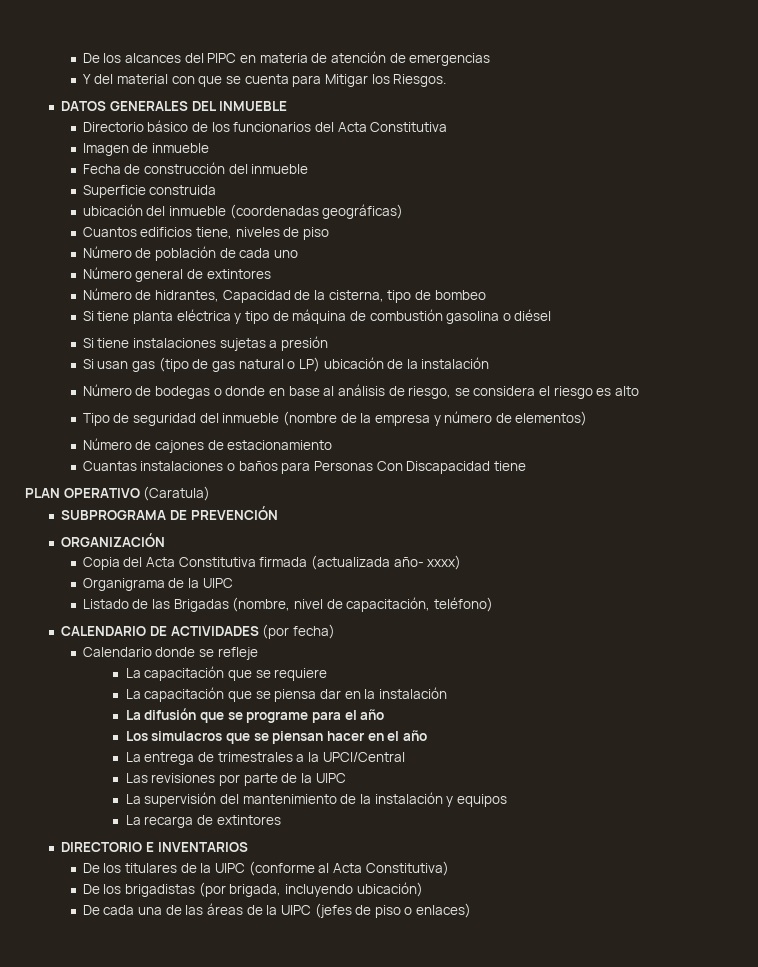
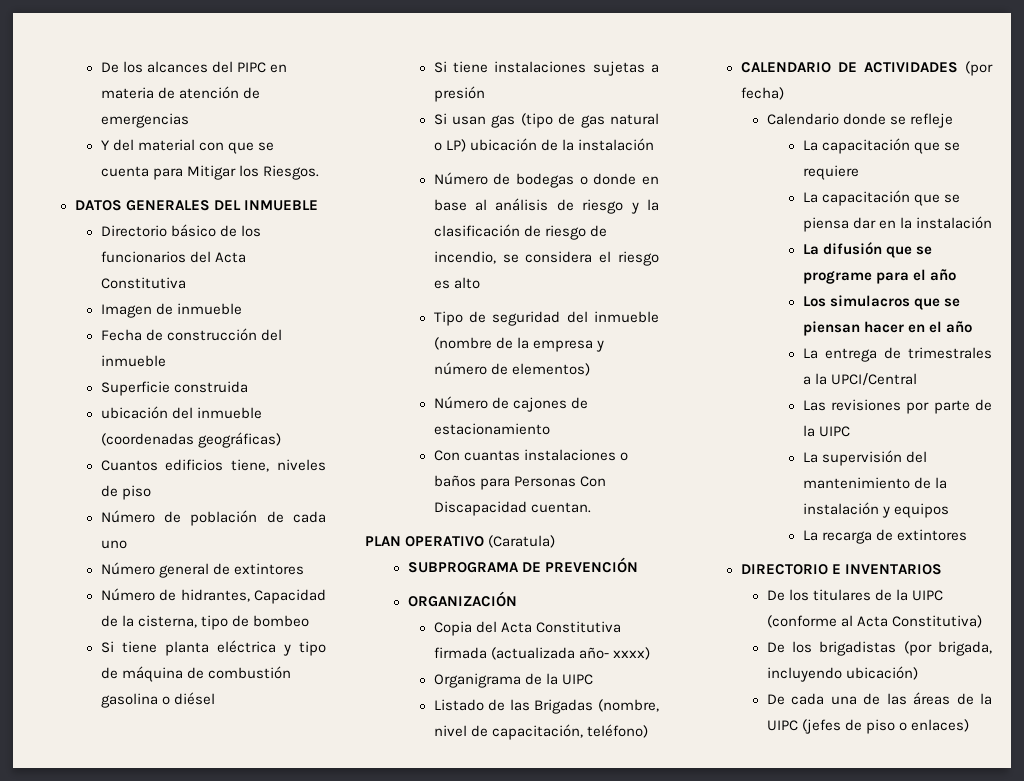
- Número de bodegas o donde en base al análisis de riesgo, se considera el riesgo es alto
+ Número de bodegas o donde en base al análisis de riesgo y la clasificación de riesgo de incendio, se considera el riesgo es alto
- Cuantas instalaciones o baños para Personas Con Discapacidad tiene
+ Con cuantas instalaciones o baños para Personas Con Discapacidad cuentan.

